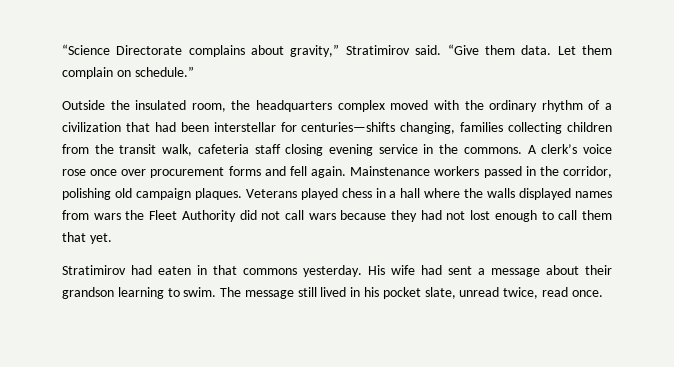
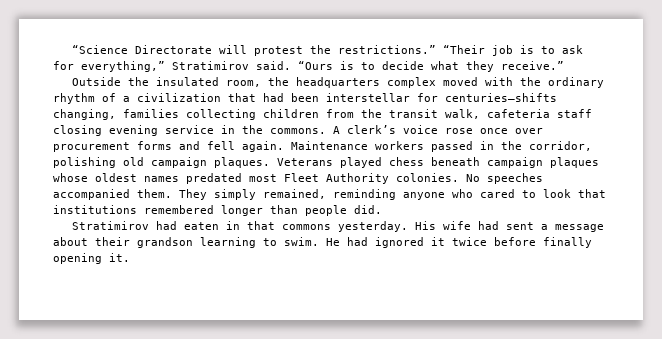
- “Science Directorate complains about gravity,” Stratimirov said. “Give them data. Let them complain on schedule.”
+ “Science Directorate will protest the restrictions.” “Their job is to ask for everything,” Stratimirov said. “Ours is to decide what they receive.”
- Mainstenance workers passed in the corridor, polishing old campaign plaques.
+ Maintenance workers passed in the corridor, polishing old campaign plaques.
- Veterans played chess in a hall where the walls displayed names from wars the Fleet Authority did not call wars because they had not lost enough to call them that yet.
+ Veterans played chess beneath campaign plaques whose oldest names predated most Fleet Authority colonies. No speeches accompanied them. They simply remained, reminding anyone who cared to look that institutions remembered longer than people did.
- The message still lived in his pocket slate, unread twice, read once.
+ He had ignored it twice before finally opening it.

